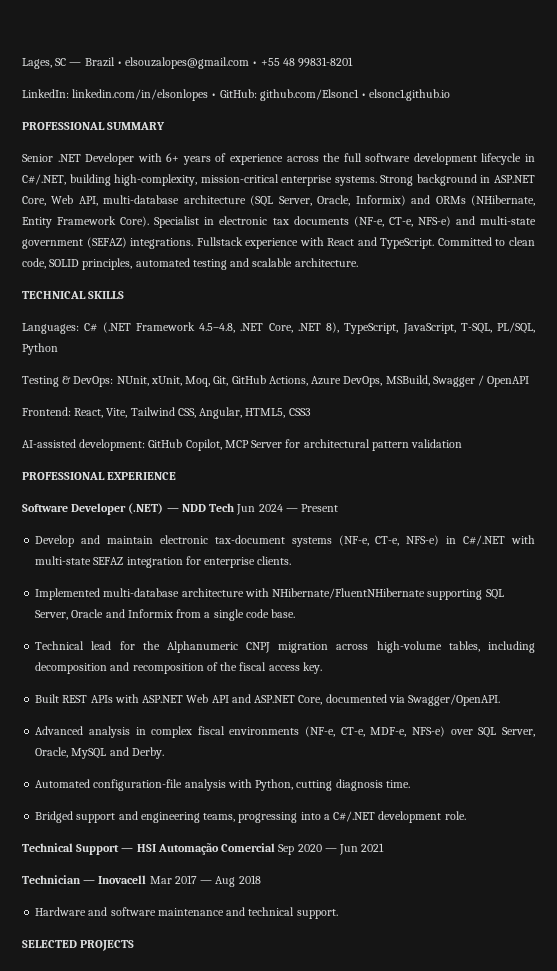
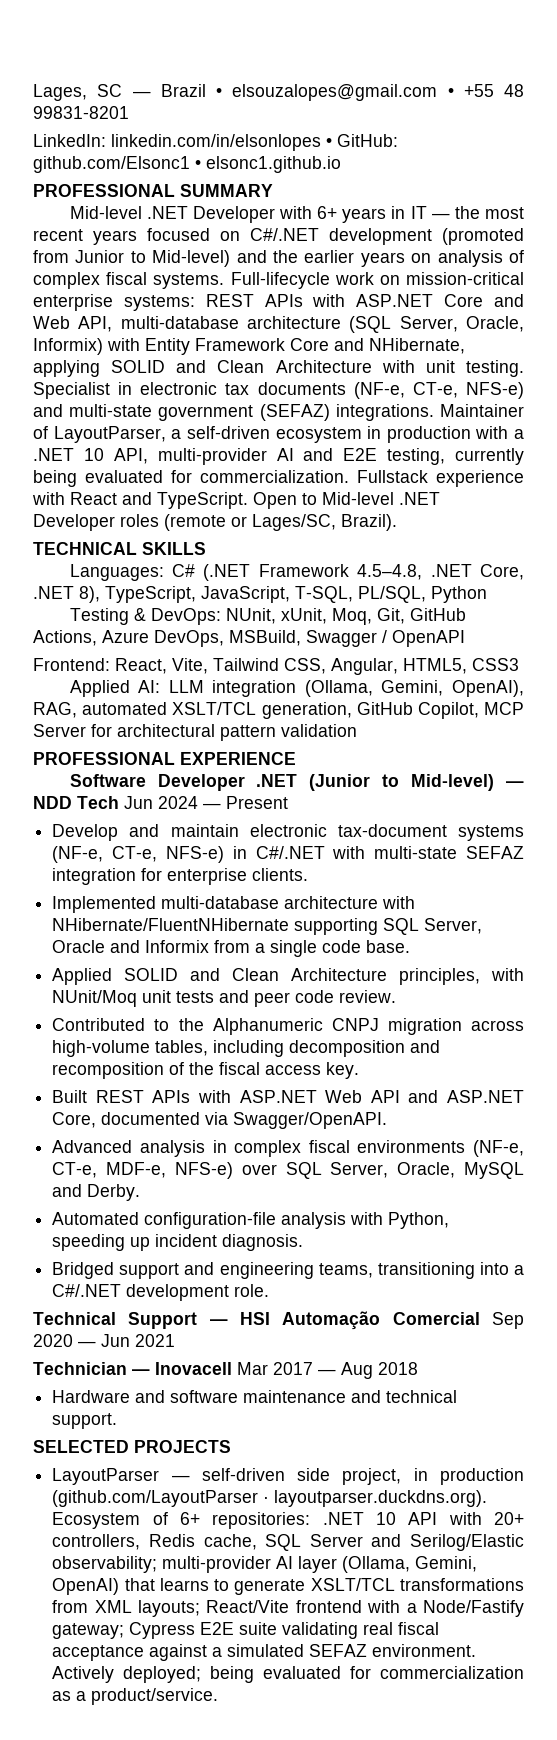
- Senior .NET Developer with 6+ years of experience across the full software development lifecycle in C#/.NET, building high-complexity, mission-critical enterprise systems. Strong background in ASP.NET Core, Web API, multi-database architecture (SQL Server, Oracle, Informix) and ORMs (NHibernate, Entity Framework Core).
+ Mid-level .NET Developer with 6+ years in IT — the most recent years focused on C#/.NET development (promoted from Junior to Mid-level) and the earlier years on analysis of complex fiscal systems. Full-lifecycle work on mission-critical enterprise systems: REST APIs with ASP.NET Core and Web API, multi-database architecture (SQL Server, Oracle, Informix) with Entity Framework Core and NHibernate, applying SOLID and Clean Architecture with unit testing.
+ Maintainer of LayoutParser, a self-driven ecosystem in production with a .NET 10 API, multi-provider AI and E2E testing, currently being evaluated for commercialization.
- Committed to clean code, SOLID principles, automated testing and scalable architecture.
+ Open to Mid-level .NET Developer roles (remote or Lages/SC, Brazil).
- AI-assisted development: GitHub Copilot, MCP Server for architectural pattern validation
+ Applied AI: LLM integration (Ollama, Gemini, OpenAI), RAG, automated XSLT/TCL generation, GitHub Copilot, MCP Server for architectural pattern validation
- Software Developer (.NET) — NDD Tech Jun 2024 — Present
+ Software Developer .NET (Junior to Mid-level) — NDD Tech Jun 2024 — Present
- Technical lead for the Alphanumeric CNPJ migration across high-volume tables, including decomposition and recomposition of the fiscal access key.
+ Applied SOLID and Clean Architecture principles, with NUnit/Moq unit tests and peer code review.
+ Contributed to the Alphanumeric CNPJ migration across high-volume tables, including decomposition and recomposition of the fiscal access key.
- Automated configuration-file analysis with Python, cutting diagnosis time.
+ Automated configuration-file analysis with Python, speeding up incident diagnosis.
- Bridged support and engineering teams, progressing into a C#/.NET development role.
+ Bridged support and engineering teams, transitioning into a C#/.NET development role.
+ LayoutParser — self-driven side project, in production (github.com/LayoutParser · layoutparser.duckdns.org). Ecosystem of 6+ repositories: .NET 10 API with 20+ controllers, Redis cache, SQL Server and Serilog/Elastic observability; multi-provider AI layer (Ollama, Gemini, OpenAI) that learns to generate XSLT/TCL transformations from XML layouts; React/Vite frontend with a Node/Fastify gateway; Cypress E2E suite validating real fiscal acceptance against a simulated SEFAZ environment. Actively deployed; being evaluated for commercialization as a product/service.

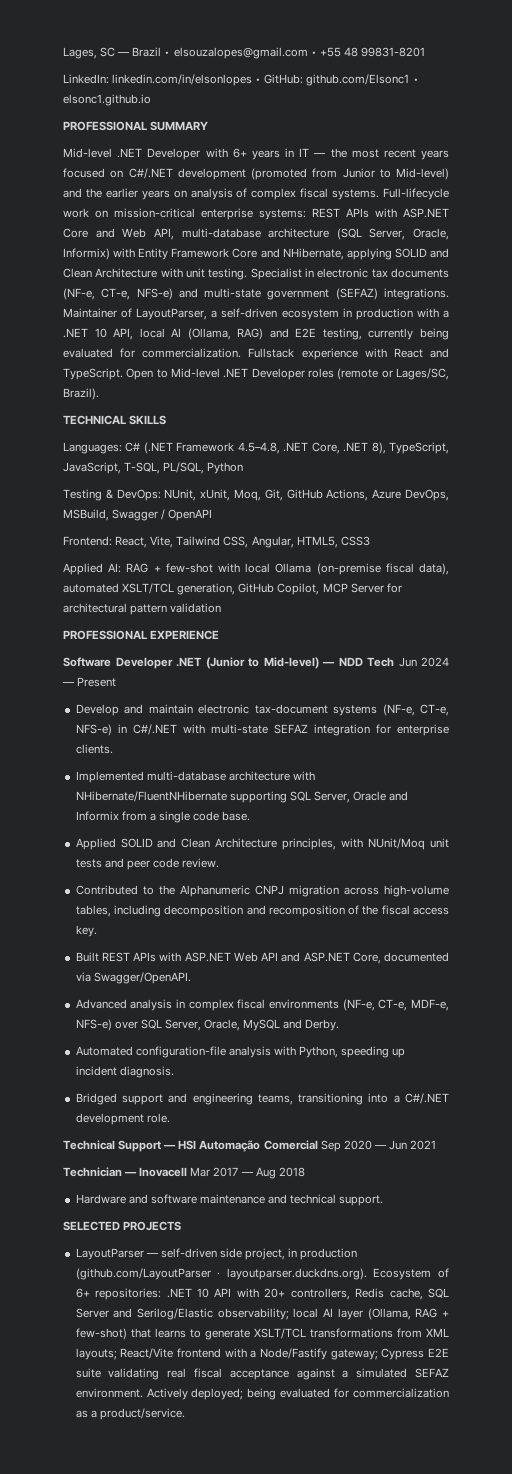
- Maintainer of LayoutParser, a self-driven ecosystem in production with a .NET 10 API, multi-provider AI and E2E testing, currently being evaluated for commercialization.
+ Maintainer of LayoutParser, a self-driven ecosystem in production with a .NET 10 API, local AI (Ollama, RAG) and E2E testing, currently being evaluated for commercialization.
- Applied AI: LLM integration (Ollama, Gemini, OpenAI), RAG, automated XSLT/TCL generation, GitHub Copilot, MCP Server for architectural pattern validation
+ Applied AI: RAG + few-shot with local Ollama (on-premise fiscal data), automated XSLT/TCL generation, GitHub Copilot, MCP Server for architectural pattern validation
- LayoutParser — self-driven side project, in production (github.com/LayoutParser · layoutparser.duckdns.org). Ecosystem of 6+ repositories: .NET 10 API with 20+ controllers, Redis cache, SQL Server and Serilog/Elastic observability; multi-provider AI layer (Ollama, Gemini, OpenAI) that learns to generate XSLT/TCL transformations from XML layouts; React/Vite frontend with a Node/Fastify gateway; Cypress E2E suite validating real fiscal acceptance against a simulated SEFAZ environment.
+ LayoutParser — self-driven side project, in production (github.com/LayoutParser · layoutparser.duckdns.org). Ecosystem of 6+ repositories: .NET 10 API with 20+ controllers, Redis cache, SQL Server and Serilog/Elastic observability; local AI layer (Ollama, RAG + few-shot) that learns to generate XSLT/TCL transformations from XML layouts; React/Vite frontend with a Node/Fastify gateway; Cypress E2E suite validating real fiscal acceptance against a simulated SEFAZ environment.

